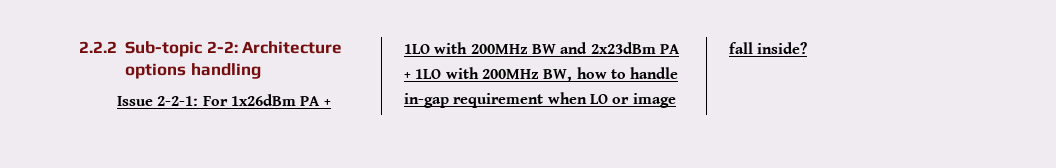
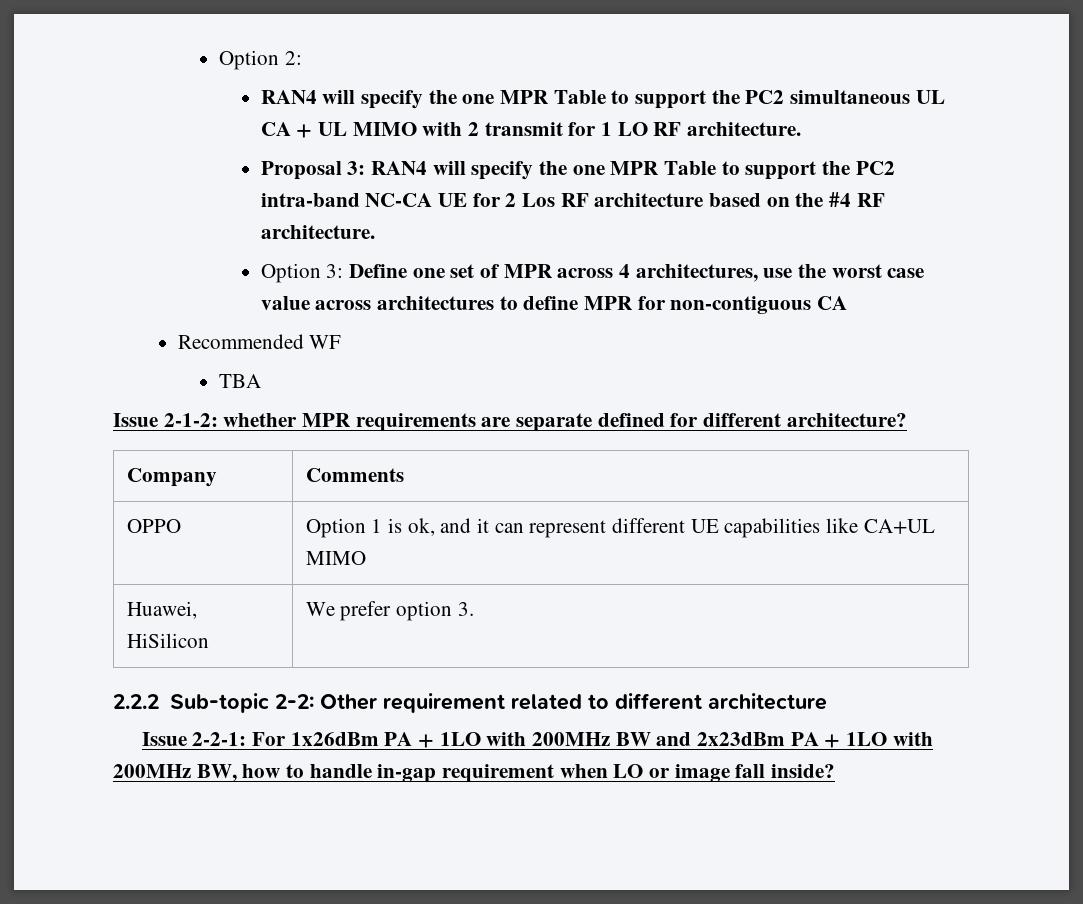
- 2.2.2 Sub-topic 2-2: Architecture options handling
+ Option 2:
+ RAN4 will specify the one MPR Table to support the PC2 simultaneous UL CA + UL MIMO with 2 transmit for 1 LO RF architecture.
+ Proposal 3: RAN4 will specify the one MPR Table to support the PC2 intra-band NC-CA UE for 2 Los RF architecture based on the #4 RF architecture.
+ Option 3: Define one set of MPR across 4 architectures, use the worst case value across architectures to define MPR for non-contiguous CA
+ Recommended WF
+ TBA
+ Issue 2-1-2: whether MPR requirements are separate defined for different architecture?
+ Company | Comments
+ OPPO | Option 1 is ok, and it can represent different UE capabilities like CA+UL MIMO
+ Huawei, HiSilicon | We prefer option 3.
+ 2.2.2 Sub-topic 2-2: Other requirement related to different architecture

